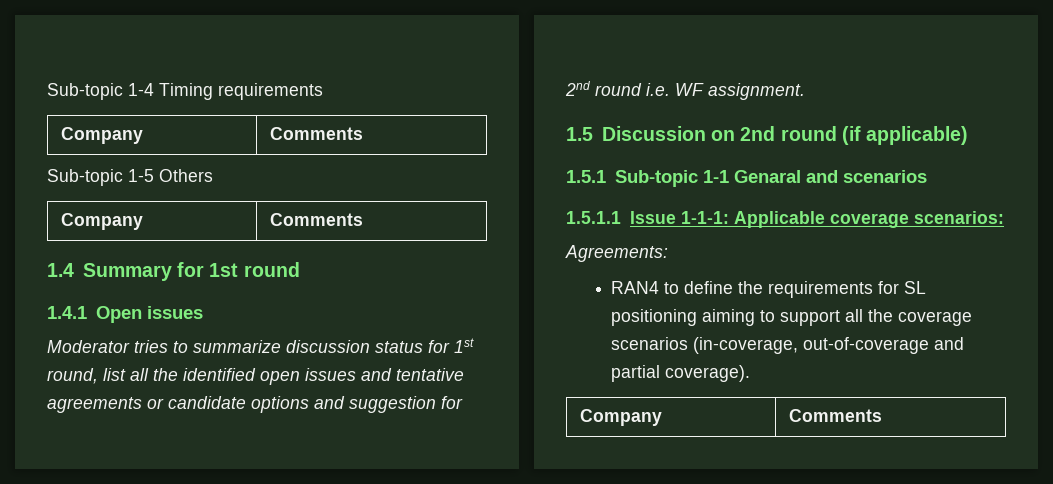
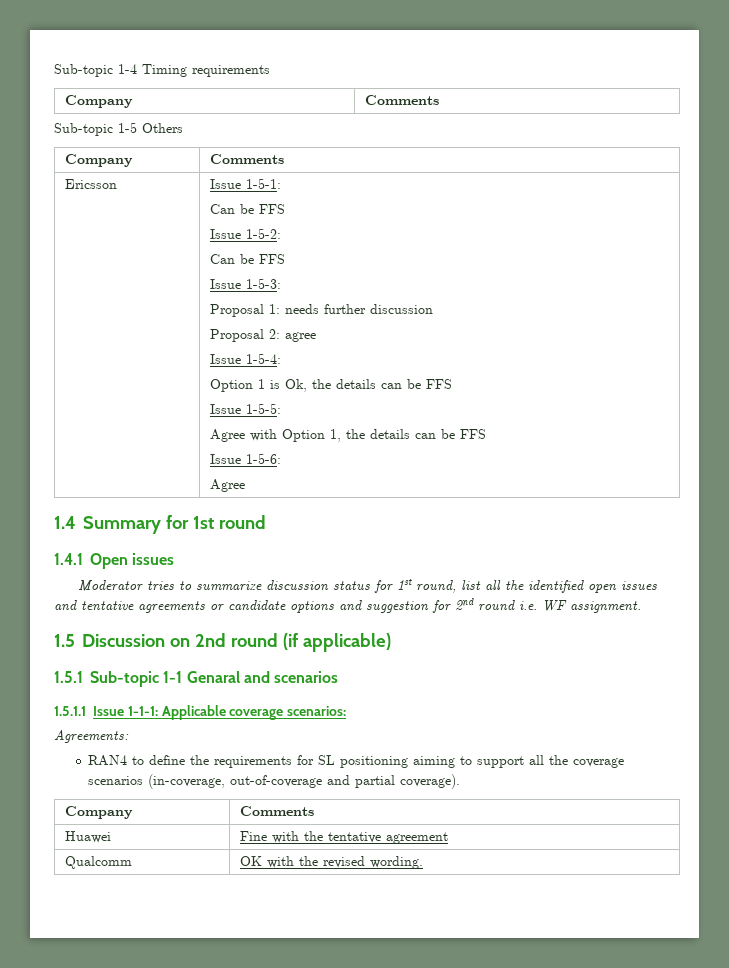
+ Ericsson | Issue 1-5-1:
+ Can be FFS
+ Issue 1-5-2:
+ Can be FFS
+ Issue 1-5-3:
+ Proposal 1: needs further discussion
+ Proposal 2: agree
+ Issue 1-5-4:
+ Option 1 is Ok, the details can be FFS
+ Issue 1-5-5:
+ Agree with Option 1, the details can be FFS
+ Issue 1-5-6:
+ Agree
+ Huawei | Fine with the tentative agreement
+ Qualcomm | OK with the revised wording.

